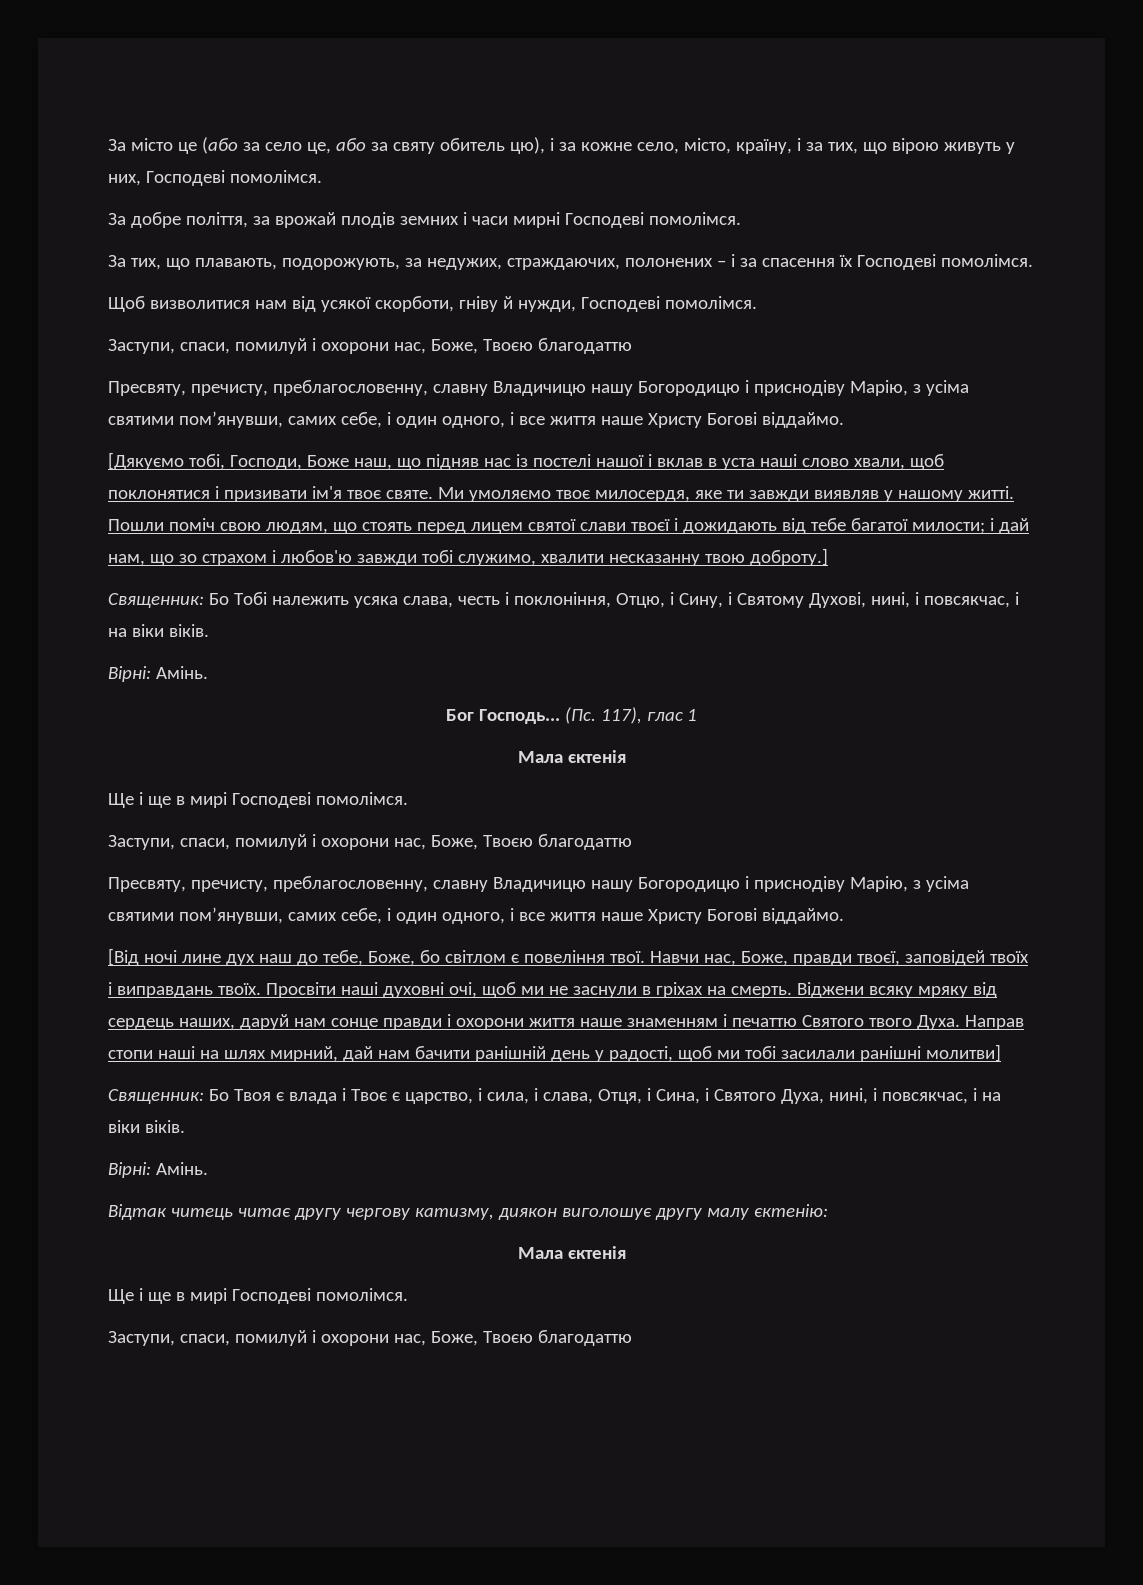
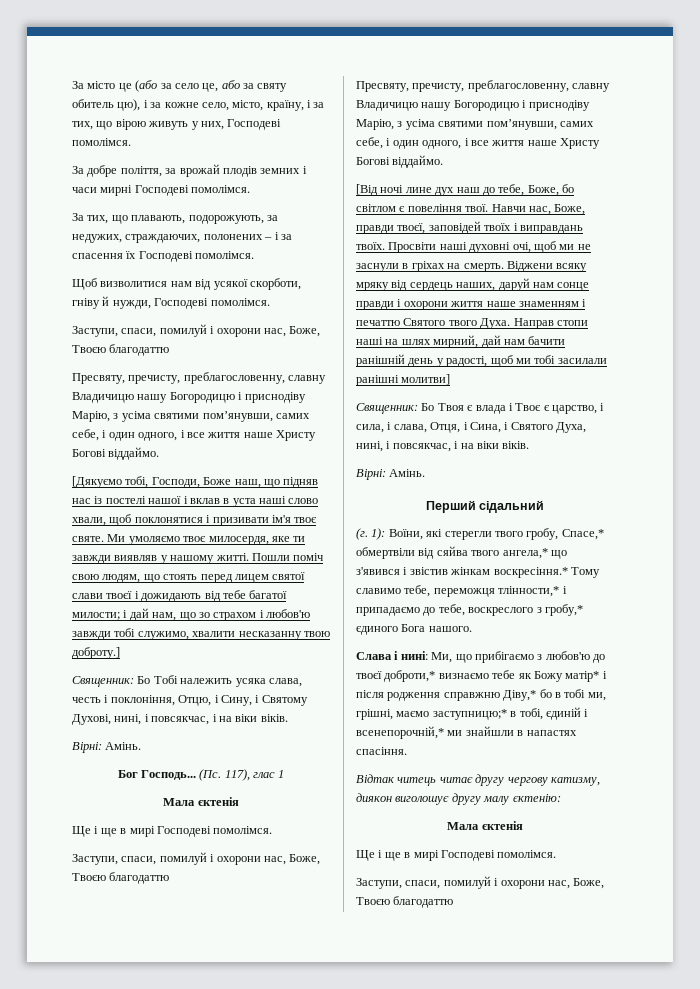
+ Перший сідальний
+ (г. 1): Воїни, які стерегли твого гробу, Спасе,* обмертвіли від сяйва твого ангела,* що з'явився і звістив жінкам воскресіння.* Тому славимо тебе, переможця тлінности,* і припадаємо до тебе, воскреслого з гробу,* єдиного Бога нашого.
+ Слава і нині: Ми, що прибігаємо з любов'ю до твоєї доброти,* визнаємо тебе як Божу матір* і після родження справжню Діву,* бо в тобі ми, грішні, маємо заступницю;* в тобі, єдиній і всенепорочній,* ми знайшли в напастях спасіння.

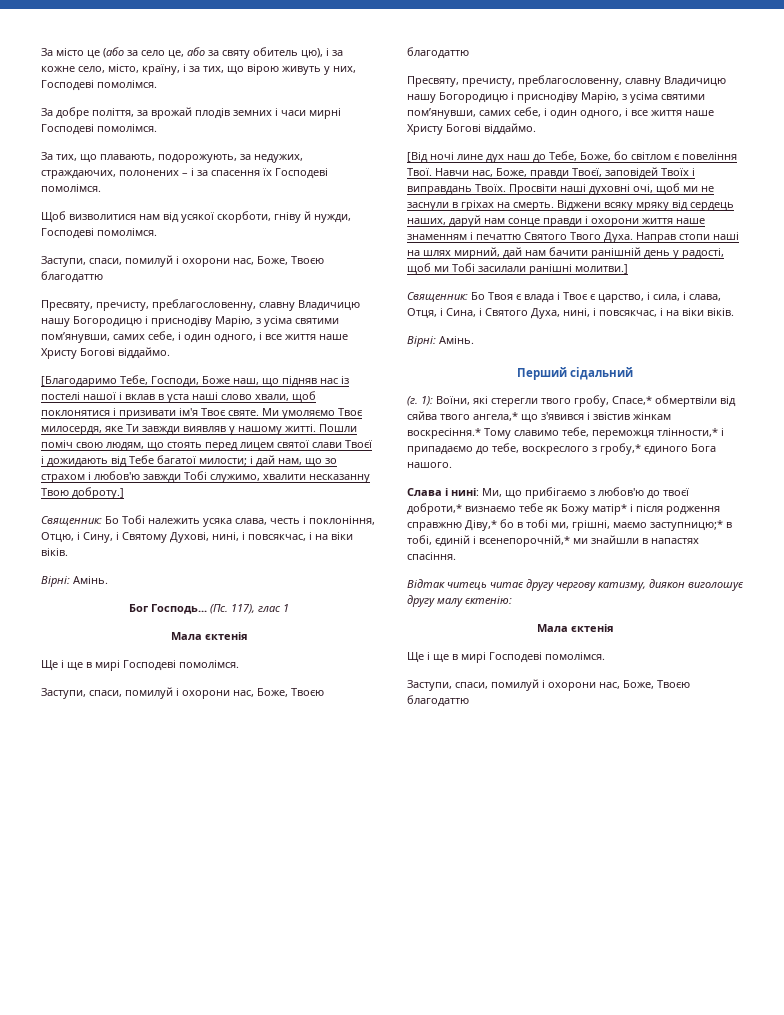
- [Дякуємо тобі, Господи, Боже наш, що підняв нас із постелі нашої і вклав в уста наші слово хвали, щоб поклонятися і призивати ім'я твоє святе.
+ [Благодаримо Тебе, Господи, Боже наш, що підняв нас із постелі нашої і вклав в уста наші слово хвали, щоб поклонятися і призивати ім'я Твоє святе.
- Ми умоляємо твоє милосердя, яке ти завжди виявляв у нашому житті.
+ Ми умоляємо Твоє милосердя, яке Ти завжди виявляв у нашому житті.
- Пошли поміч свою людям, що стоять перед лицем святої слави твоєї і дожидають від тебе багатої милости; і дай нам, що зо страхом і любов'ю завжди тобі служимо, хвалити несказанну твою доброту.]
+ Пошли поміч свою людям, що стоять перед лицем святої слави Твоєї і дожидають від Тебе багатої милости; і дай нам, що зо страхом і любов'ю завжди Тобі служимо, хвалити несказанну Твою доброту.]
- [Від ночі лине дух наш до тебе, Боже, бо світлом є повеління твої.
+ [Від ночі лине дух наш до Тебе, Боже, бо світлом є повеління Твої.
- Навчи нас, Боже, правди твоєї, заповідей твоїх і виправдань твоїх.
+ Навчи нас, Боже, правди Твоєї, заповідей Твоїх і виправдань Твоїх.
- Віджени всяку мряку від сердець наших, даруй нам сонце правди і охорони життя наше знаменням і печаттю Святого твого Духа.
+ Віджени всяку мряку від сердець наших, даруй нам сонце правди і охорони життя наше знаменням і печаттю Святого Твого Духа.
- Направ стопи наші на шлях мирний, дай нам бачити ранішній день у радості, щоб ми тобі засилали ранішні молитви]
+ Направ стопи наші на шлях мирний, дай нам бачити ранішній день у радості, щоб ми Тобі засилали ранішні молитви.]

